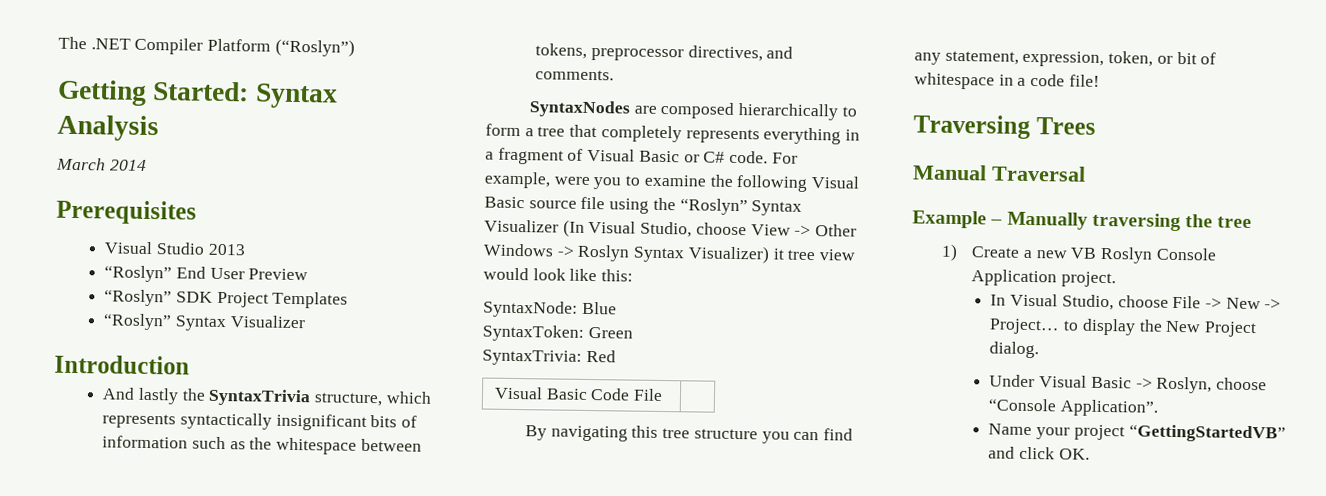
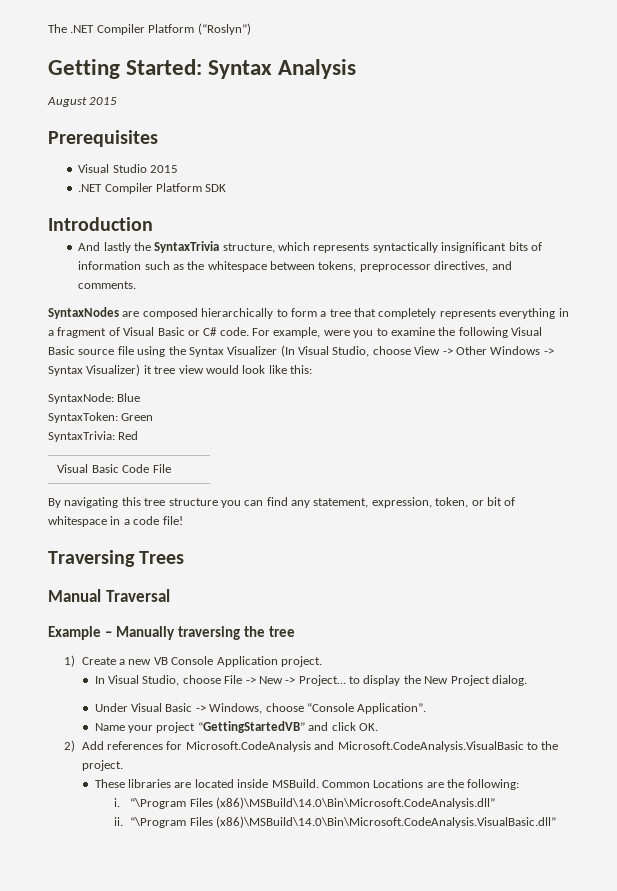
- March 2014
+ August 2015
- Visual Studio 2013
- “Roslyn” End User Preview
- “Roslyn” SDK Project Templates
- “Roslyn” Syntax Visualizer
+ Visual Studio 2015
+ .NET Compiler Platform SDK
- For example, were you to examine the following Visual Basic source file using the “Roslyn” Syntax Visualizer (In Visual Studio, choose View -> Other Windows -> Roslyn Syntax Visualizer) it tree view would look like this:
+ For example, were you to examine the following Visual Basic source file using the Syntax Visualizer (In Visual Studio, choose View -> Other Windows -> Syntax Visualizer) it tree view would look like this:
- 1) Create a new VB Roslyn Console Application project.
+ 1) Create a new VB Console Application project.
- Under Visual Basic -> Roslyn, choose “Console Application”.
+ Under Visual Basic -> Windows, choose “Console Application”.
+ 2) Add references for Microsoft.CodeAnalysis and Microsoft.CodeAnalysis.VisualBasic to the project.
+ These libraries are located inside MSBuild. Common Locations are the following:
+ i. “\Program Files (x86)\MSBuild\14.0\Bin\Microsoft.CodeAnalysis.dll”
+ ii. “\Program Files (x86)\MSBuild\14.0\Bin\Microsoft.CodeAnalysis.VisualBasic.dll”

